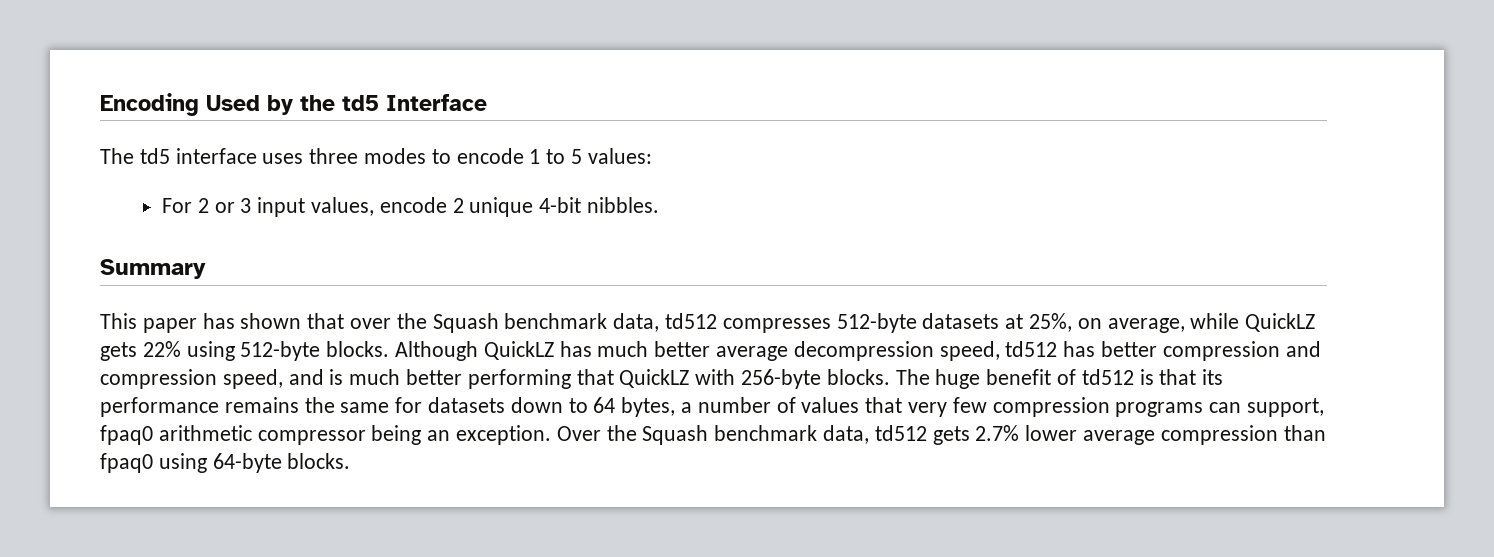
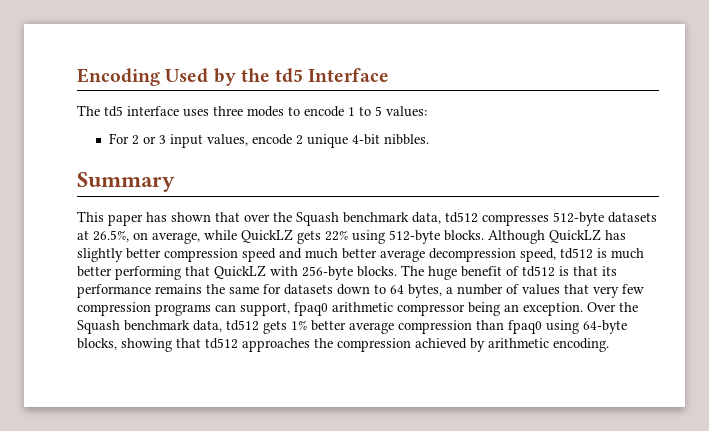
- This paper has shown that over the Squash benchmark data, td512 compresses 512-byte datasets at 25%, on average, while QuickLZ gets 22% using 512-byte blocks.
+ This paper has shown that over the Squash benchmark data, td512 compresses 512-byte datasets at 26.5%, on average, while QuickLZ gets 22% using 512-byte blocks.
- Although QuickLZ has much better average decompression speed, td512 has better compression and compression speed, and is much better performing that QuickLZ with 256-byte blocks.
+ Although QuickLZ has slightly better compression speed and much better average decompression speed, td512 is much better performing that QuickLZ with 256-byte blocks.
- Over the Squash benchmark data, td512 gets 2.7% lower average compression than fpaq0 using 64-byte blocks.
+ Over the Squash benchmark data, td512 gets 1% better average compression than fpaq0 using 64-byte blocks, showing that td512 approaches the compression achieved by arithmetic encoding.

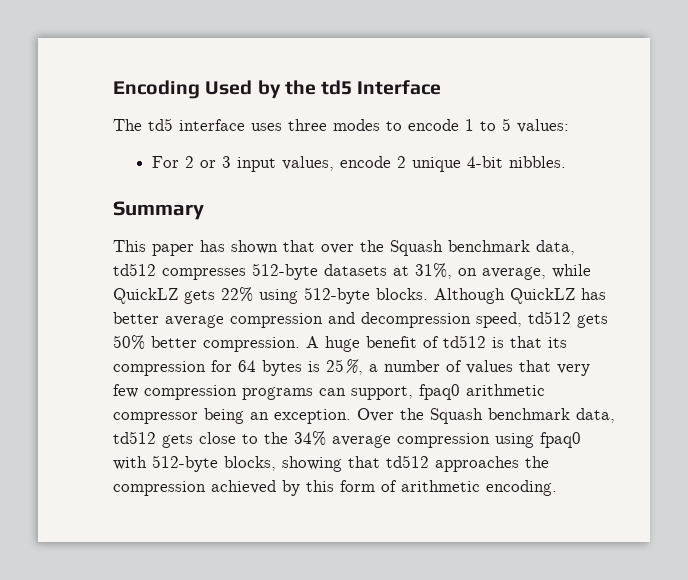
- This paper has shown that over the Squash benchmark data, td512 compresses 512-byte datasets at 26.5%, on average, while QuickLZ gets 22% using 512-byte blocks.
+ This paper has shown that over the Squash benchmark data, td512 compresses 512-byte datasets at 31%, on average, while QuickLZ gets 22% using 512-byte blocks.
- Although QuickLZ has slightly better compression speed and much better average decompression speed, td512 is much better performing that QuickLZ with 256-byte blocks. The huge benefit of td512 is that its performance remains the same for datasets down to 64 bytes, a number of values that very few compression programs can support, fpaq0 arithmetic compressor being an exception.
+ Although QuickLZ has better average compression and decompression speed, td512 gets 50% better compression. A huge benefit of td512 is that its compression for 64 bytes is 25%, a number of values that very few compression programs can support, fpaq0 arithmetic compressor being an exception.
- Over the Squash benchmark data, td512 gets 1% better average compression than fpaq0 using 64-byte blocks, showing that td512 approaches the compression achieved by arithmetic encoding.
+ Over the Squash benchmark data, td512 gets close to the 34% average compression using fpaq0 with 512-byte blocks, showing that td512 approaches the compression achieved by this form of arithmetic encoding.

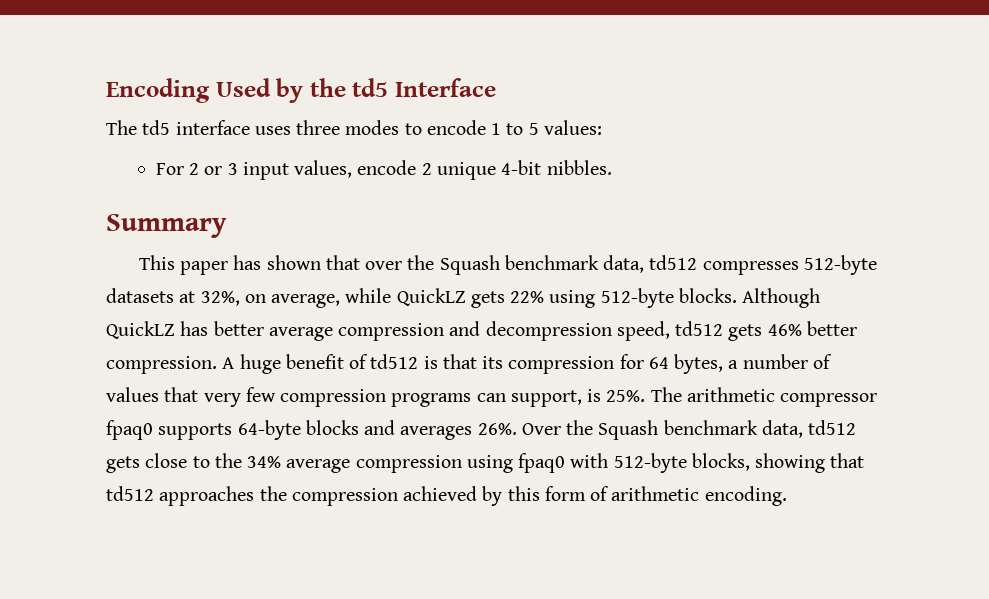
- This paper has shown that over the Squash benchmark data, td512 compresses 512-byte datasets at 31%, on average, while QuickLZ gets 22% using 512-byte blocks.
+ This paper has shown that over the Squash benchmark data, td512 compresses 512-byte datasets at 32%, on average, while QuickLZ gets 22% using 512-byte blocks.
- Although QuickLZ has better average compression and decompression speed, td512 gets 50% better compression.
+ Although QuickLZ has better average compression and decompression speed, td512 gets 46% better compression.
- A huge benefit of td512 is that its compression for 64 bytes is 25%, a number of values that very few compression programs can support, fpaq0 arithmetic compressor being an exception.
+ A huge benefit of td512 is that its compression for 64 bytes, a number of values that very few compression programs can support, is 25%. The arithmetic compressor fpaq0 supports 64-byte blocks and averages 26%.

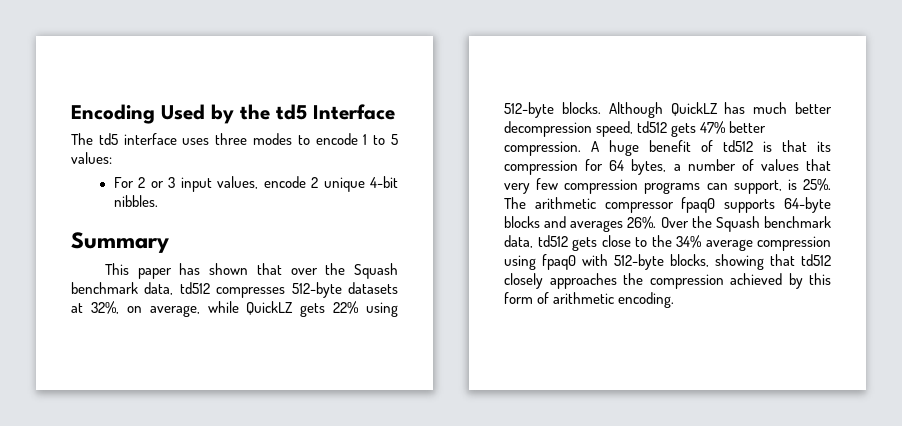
- Although QuickLZ has better average compression and decompression speed, td512 gets 46% better compression.
+ Although QuickLZ has much better decompression speed, td512 gets 47% better compression.
- Over the Squash benchmark data, td512 gets close to the 34% average compression using fpaq0 with 512-byte blocks, showing that td512 approaches the compression achieved by this form of arithmetic encoding.
+ Over the Squash benchmark data, td512 gets close to the 34% average compression using fpaq0 with 512-byte blocks, showing that td512 closely approaches the compression achieved by this form of arithmetic encoding.

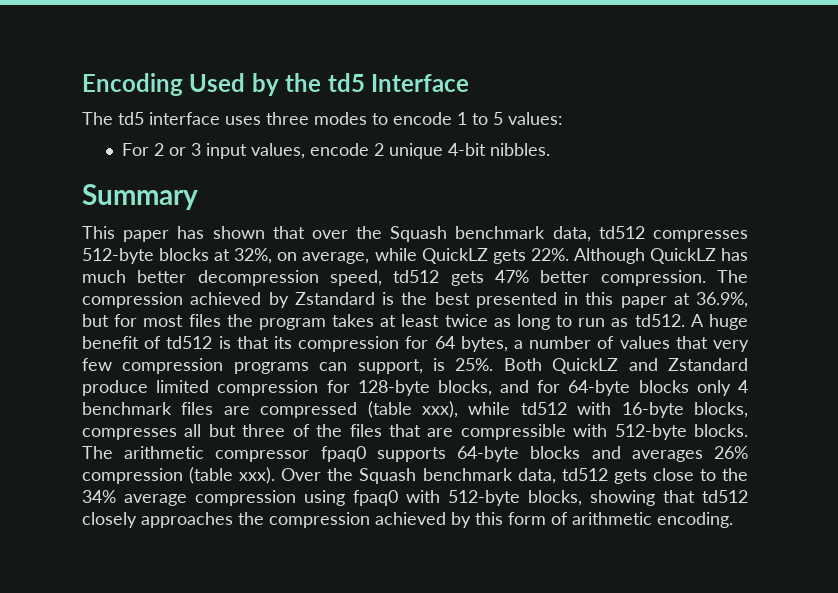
- This paper has shown that over the Squash benchmark data, td512 compresses 512-byte datasets at 32%, on average, while QuickLZ gets 22% using 512-byte blocks.
+ This paper has shown that over the Squash benchmark data, td512 compresses 512-byte blocks at 32%, on average, while QuickLZ gets 22%.
+ The compression achieved by Zstandard is the best presented in this paper at 36.9%, but for most files the program takes at least twice as long to run as td512.
+ Both QuickLZ and Zstandard produce limited compression for 128-byte blocks, and for 64-byte blocks only 4 benchmark files are compressed (table xxx), while td512 with 16-byte blocks, compresses all but three of the files that are compressible with 512-byte blocks.
- The arithmetic compressor fpaq0 supports 64-byte blocks and averages 26%.
+ The arithmetic compressor fpaq0 supports 64-byte blocks and averages 26% compression (table xxx).

